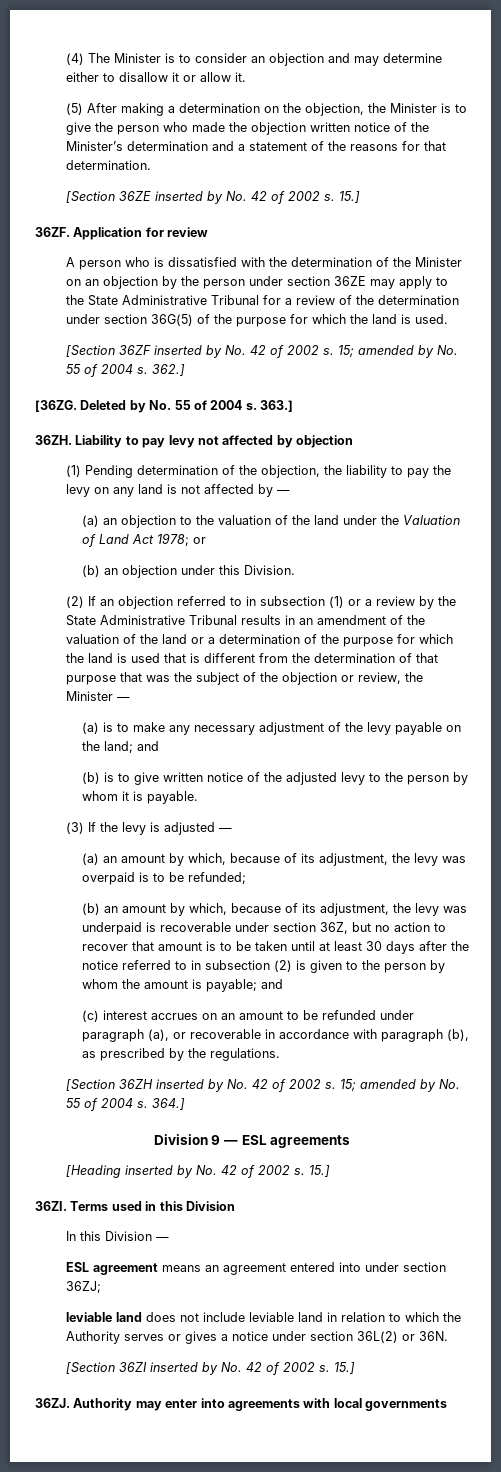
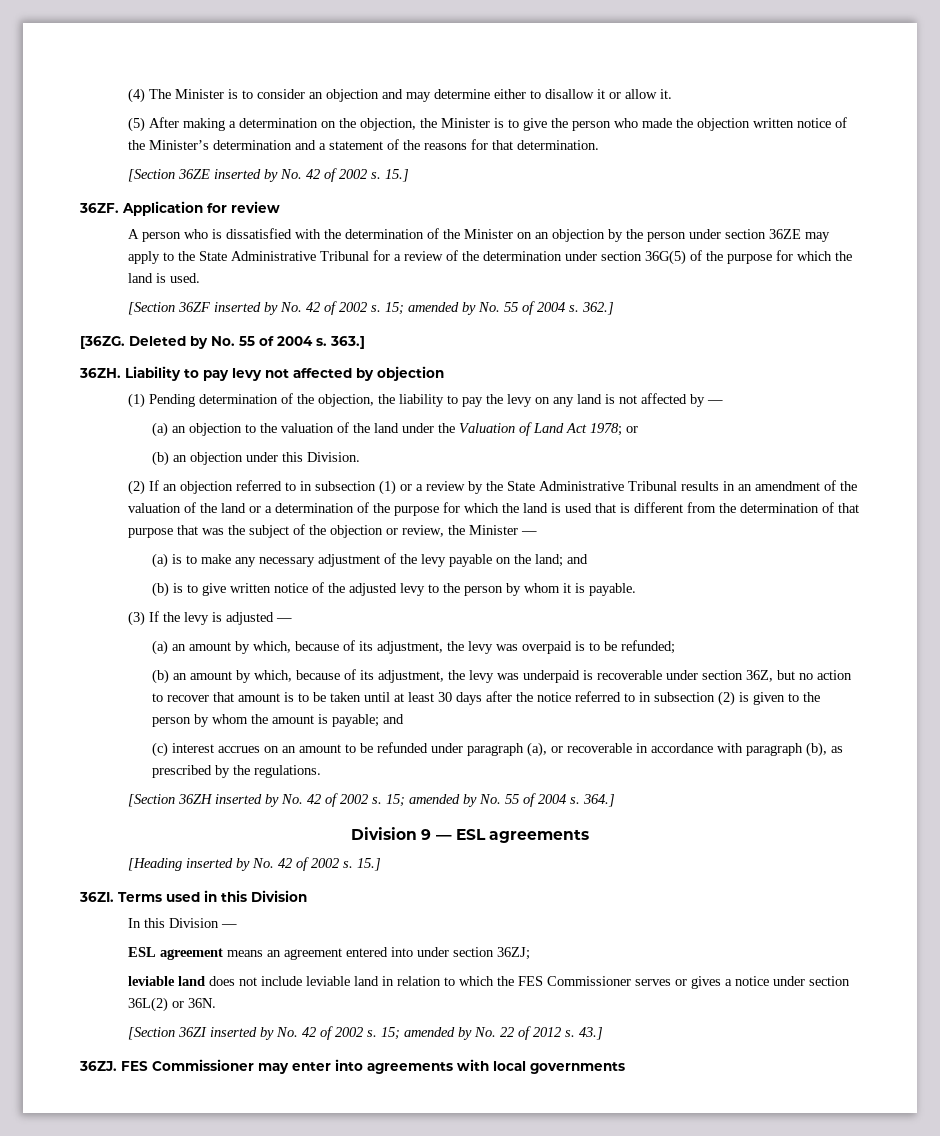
- leviable land does not include leviable land in relation to which the Authority serves or gives a notice under section 36L(2) or 36N.
+ leviable land does not include leviable land in relation to which the FES Commissioner serves or gives a notice under section 36L(2) or 36N.
- [Section 36ZI inserted by No. 42 of 2002 s. 15.]
+ [Section 36ZI inserted by No. 42 of 2002 s. 15; amended by No. 22 of 2012 s. 43.]
- Authority may enter into agreements with local governments
+ FES Commissioner may enter into agreements with local governments

